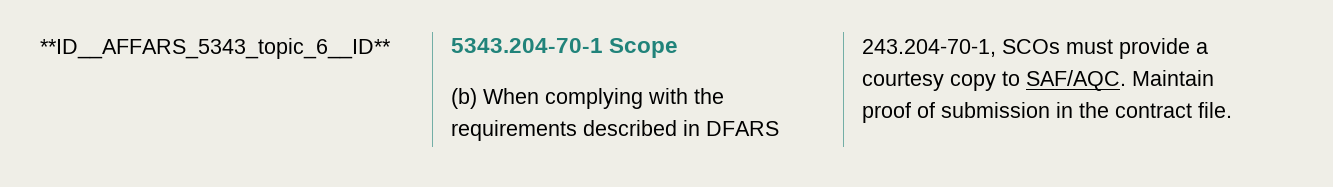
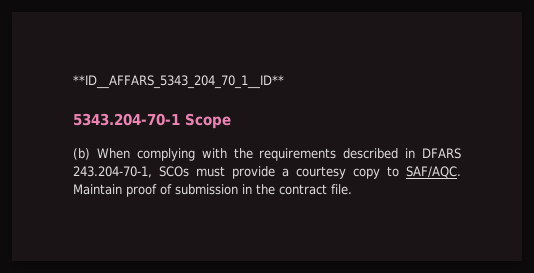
- **ID__AFFARS_5343_topic_6__ID**
+ **ID__AFFARS_5343_204_70_1__ID**

